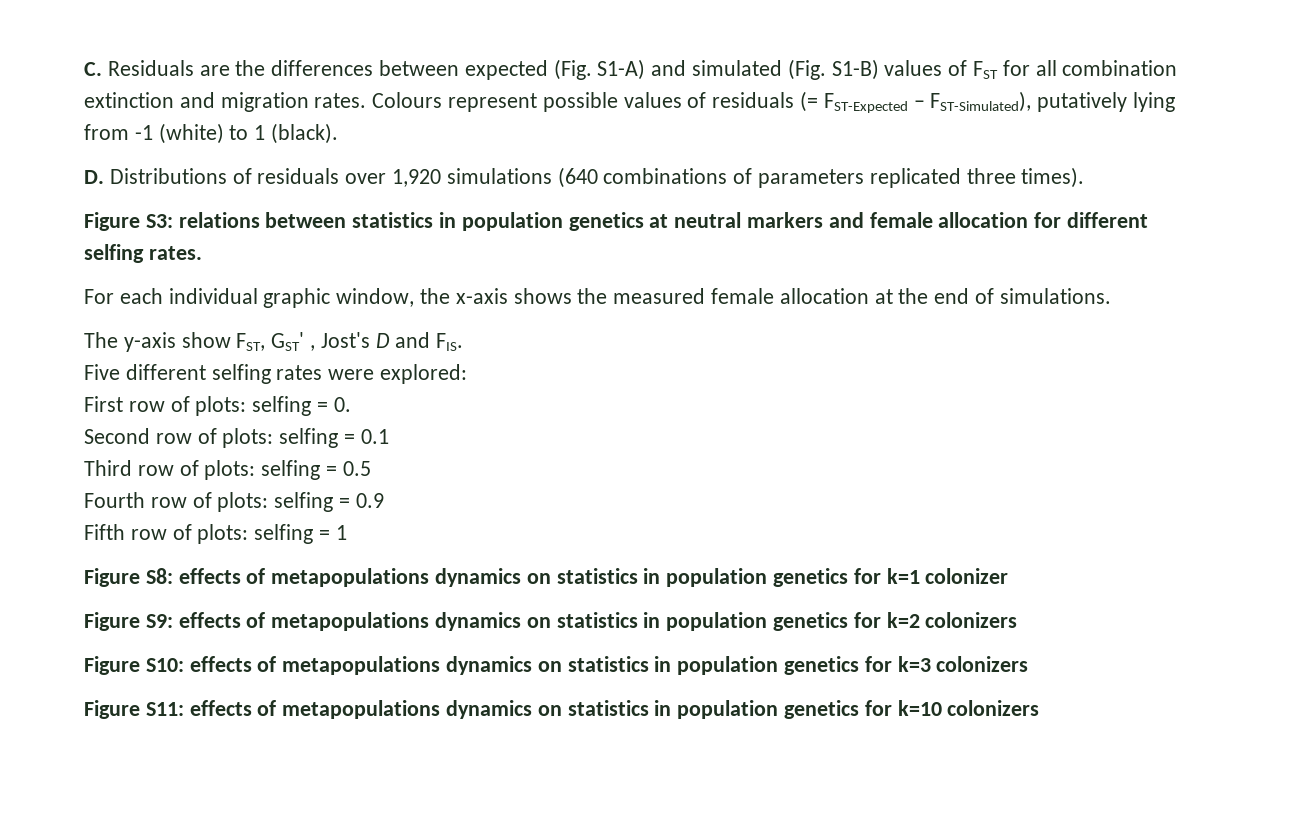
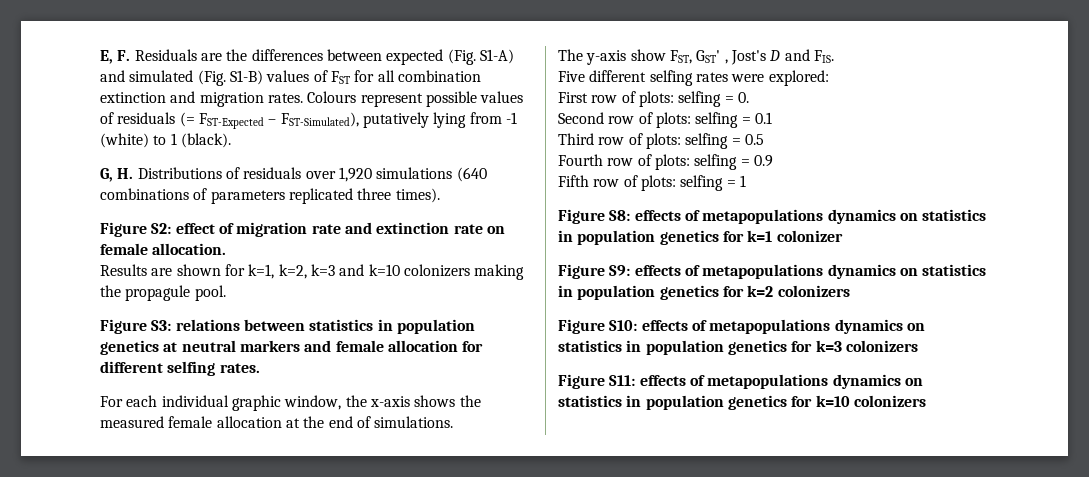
- C. Residuals are the differences between expected (Fig. S1-A) and simulated (Fig. S1-B) values of FST for all combination extinction and migration rates.
+ E, F. Residuals are the differences between expected (Fig. S1-A) and simulated (Fig. S1-B) values of FST for all combination extinction and migration rates.
- D. Distributions of residuals over 1,920 simulations (640 combinations of parameters replicated three times).
+ G, H. Distributions of residuals over 1,920 simulations (640 combinations of parameters replicated three times).
+ Figure S2: effect of migration rate and extinction rate on female allocation.
+ Results are shown for k=1, k=2, k=3 and k=10 colonizers making the propagule pool.

